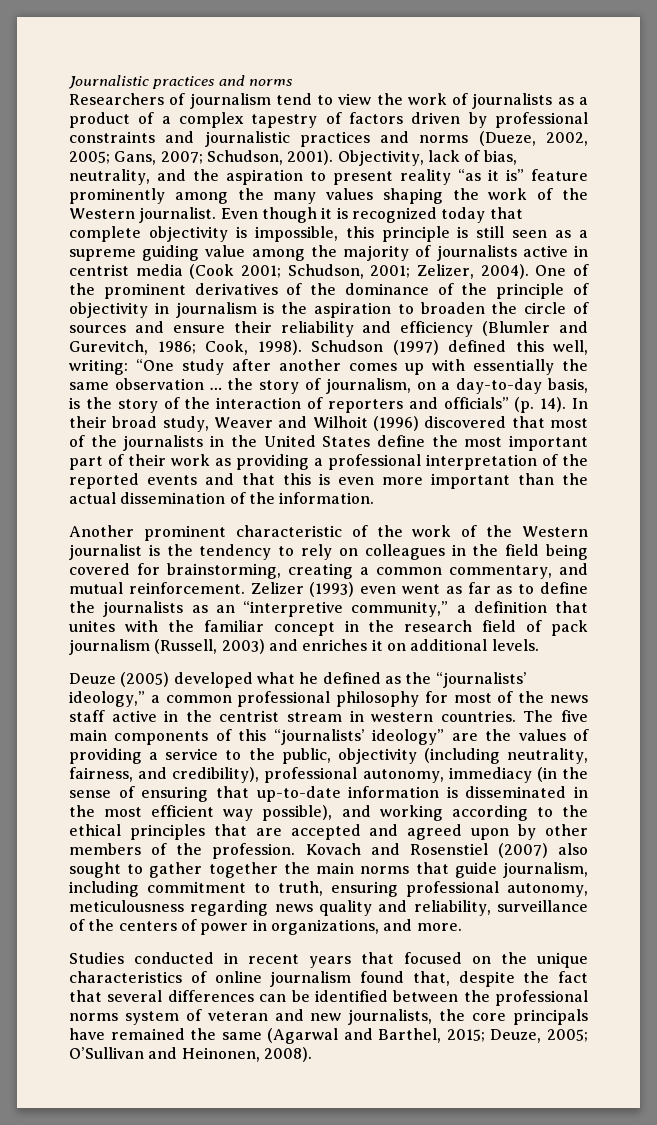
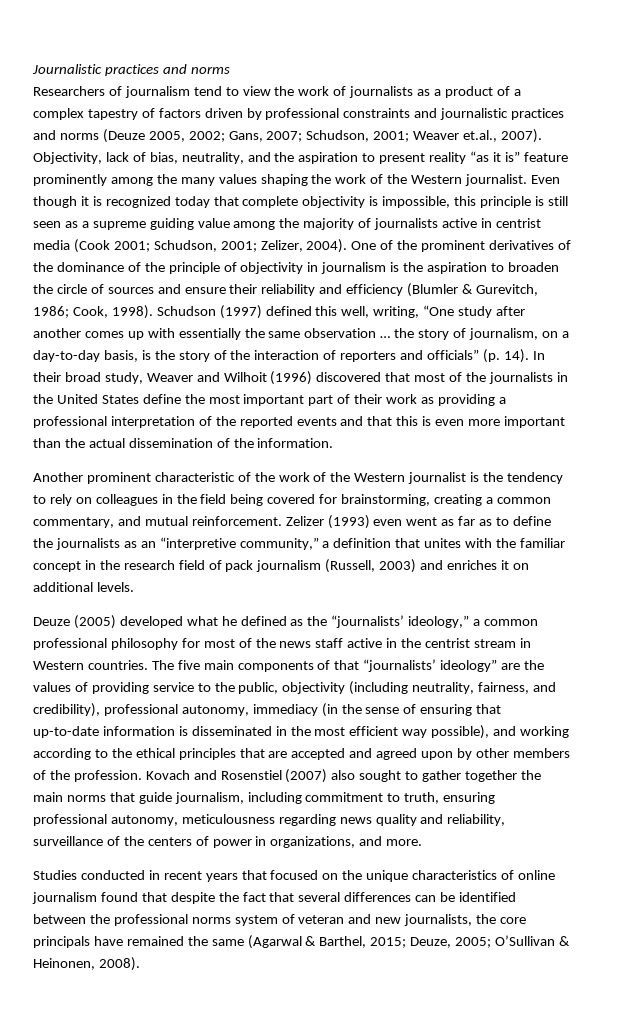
- Researchers of journalism tend to view the work of journalists as a product of a complex tapestry of factors driven by professional constraints and journalistic practices and norms (Dueze, 2002, 2005; Gans, 2007; Schudson, 2001).
+ Researchers of journalism tend to view the work of journalists as a product of a complex tapestry of factors driven by professional constraints and journalistic practices and norms (Deuze 2005, 2002; Gans, 2007; Schudson, 2001; Weaver et.al., 2007).
- One of the prominent derivatives of the dominance of the principle of objectivity in journalism is the aspiration to broaden the circle of sources and ensure their reliability and efficiency (Blumler and Gurevitch, 1986; Cook, 1998).
+ One of the prominent derivatives of the dominance of the principle of objectivity in journalism is the aspiration to broaden the circle of sources and ensure their reliability and efficiency (Blumler & Gurevitch, 1986; Cook, 1998).
- Schudson (1997) defined this well, writing: “One study after another comes up with essentially the same observation … the story of journalism, on a day-to-day basis, is the story of the interaction of reporters and officials” (p. 14).
+ Schudson (1997) defined this well, writing, “One study after another comes up with essentially the same observation … the story of journalism, on a day-to-day basis, is the story of the interaction of reporters and officials” (p. 14).
- Deuze (2005) developed what he defined as the “journalists’ ideology,” a common professional philosophy for most of the news staff active in the centrist stream in western countries.
+ Deuze (2005) developed what he defined as the “journalists’ ideology,” a common professional philosophy for most of the news staff active in the centrist stream in Western countries.
- The five main components of this “journalists’ ideology” are the values of providing a service to the public, objectivity (including neutrality, fairness, and credibility), professional autonomy, immediacy (in the sense of ensuring that up-to-date information is disseminated in the most efficient way possible), and working according to the ethical principles that are accepted and agreed upon by other members of the profession.
+ The five main components of that “journalists’ ideology” are the values of providing service to the public, objectivity (including neutrality, fairness, and credibility), professional autonomy, immediacy (in the sense of ensuring that up-to-date information is disseminated in the most efficient way possible), and working according to the ethical principles that are accepted and agreed upon by other members of the profession.
- Studies conducted in recent years that focused on the unique characteristics of online journalism found that, despite the fact that several differences can be identified between the professional norms system of veteran and new journalists, the core principals have remained the same (Agarwal and Barthel, 2015; Deuze, 2005; O’Sullivan and Heinonen, 2008).
+ Studies conducted in recent years that focused on the unique characteristics of online journalism found that despite the fact that several differences can be identified between the professional norms system of veteran and new journalists, the core principals have remained the same (Agarwal & Barthel, 2015; Deuze, 2005; O’Sullivan & Heinonen, 2008).

